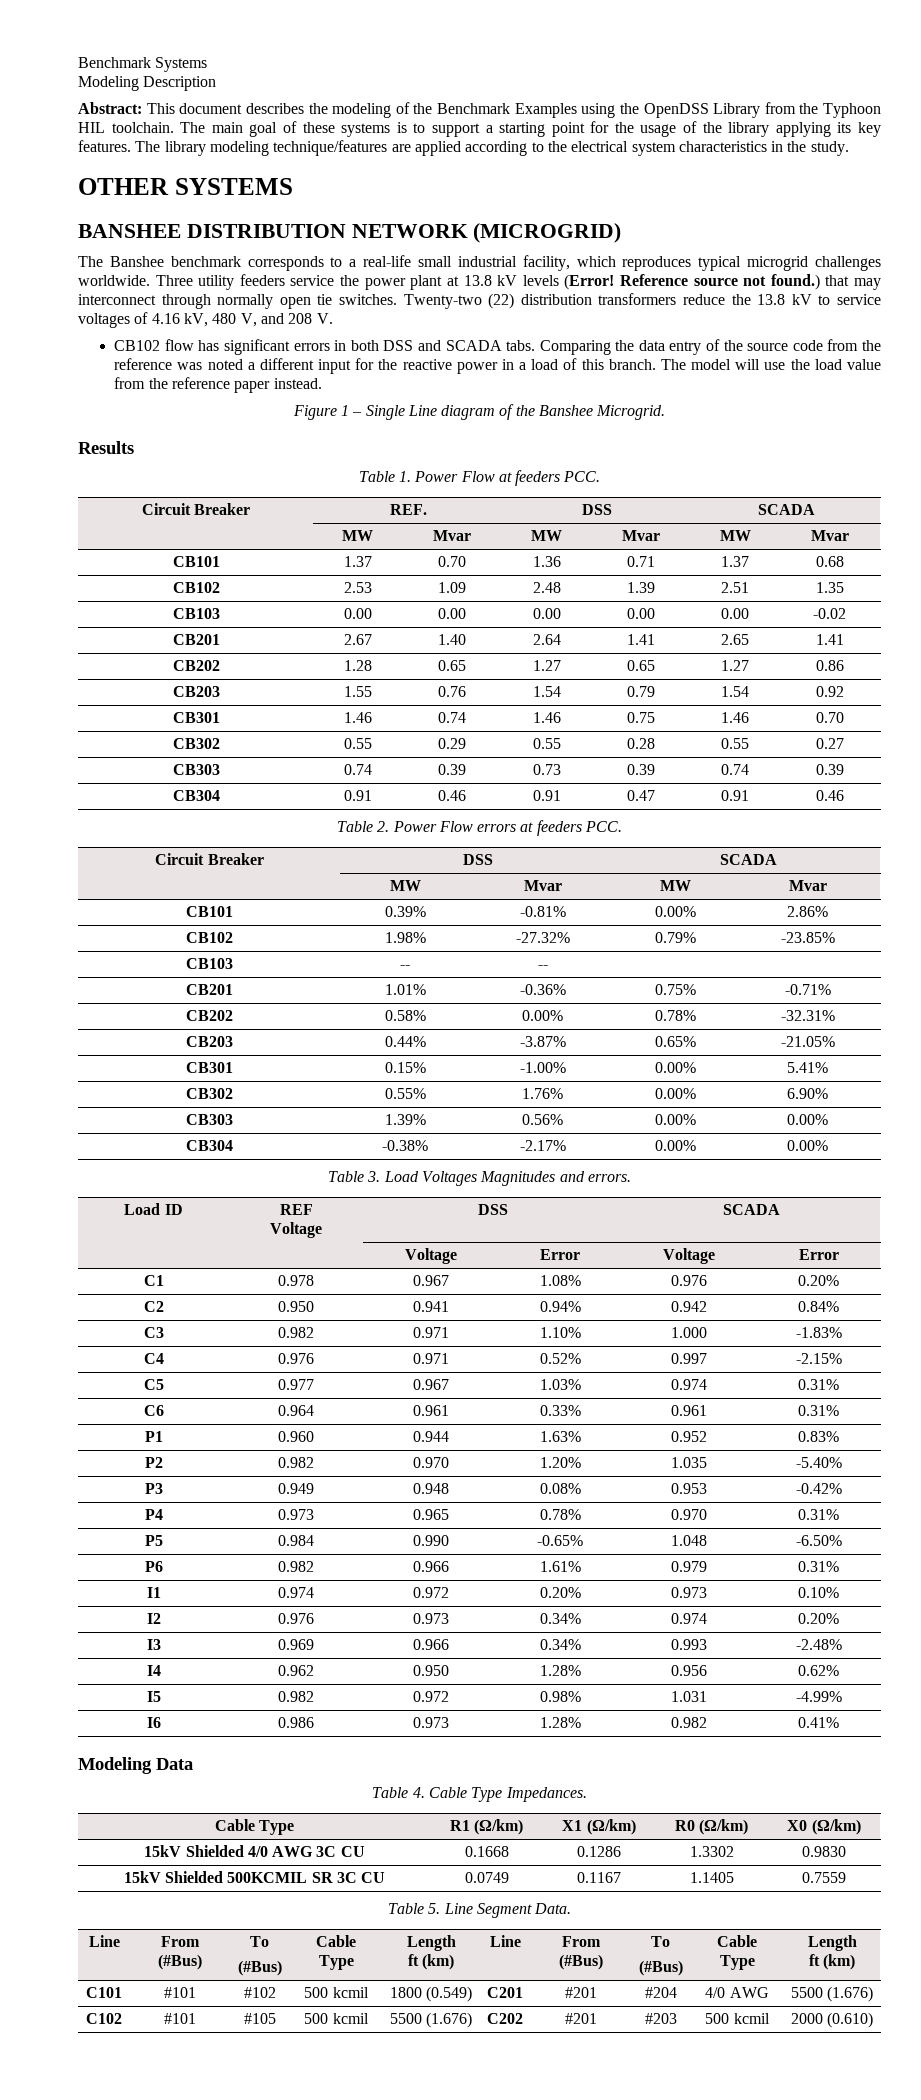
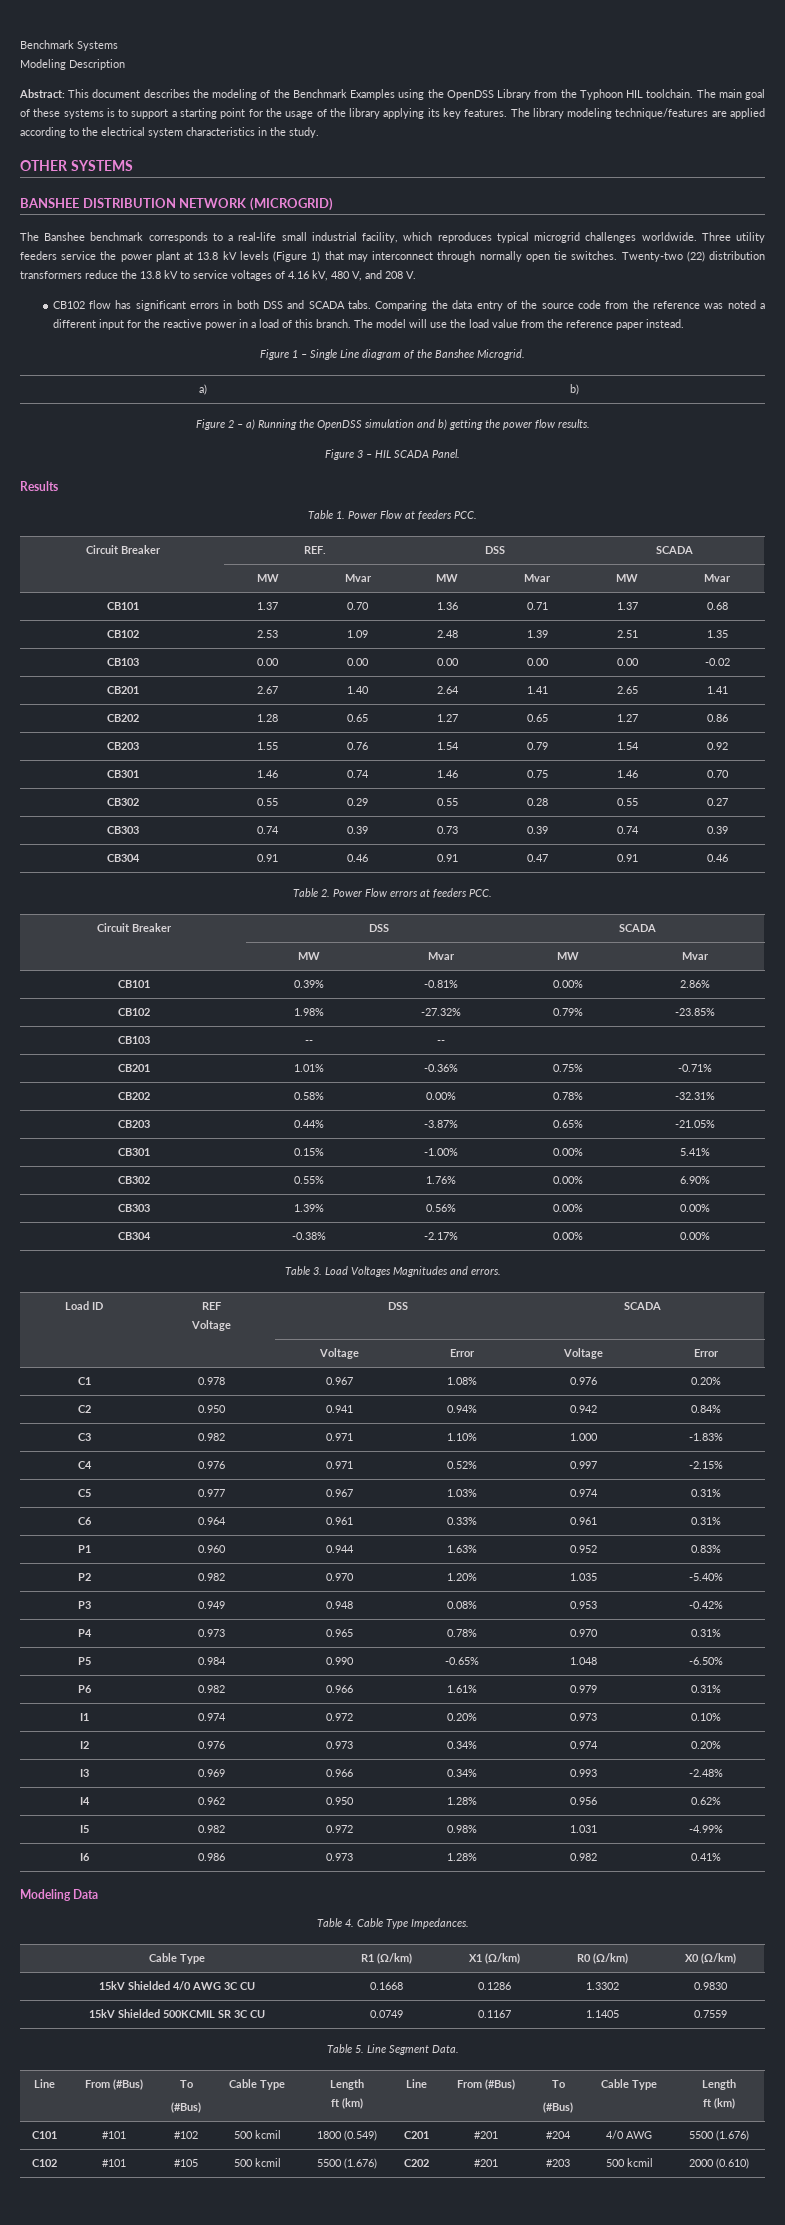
- Three utility feeders service the power plant at 13.8 kV levels (Error! Reference source not found.) that may interconnect through normally open tie switches.
+ Three utility feeders service the power plant at 13.8 kV levels (Figure 1) that may interconnect through normally open tie switches.
+ a) | b)
+ Figure 2 – a) Running the OpenDSS simulation and b) getting the power flow results.
+ Figure 3 – HIL SCADA Panel.

